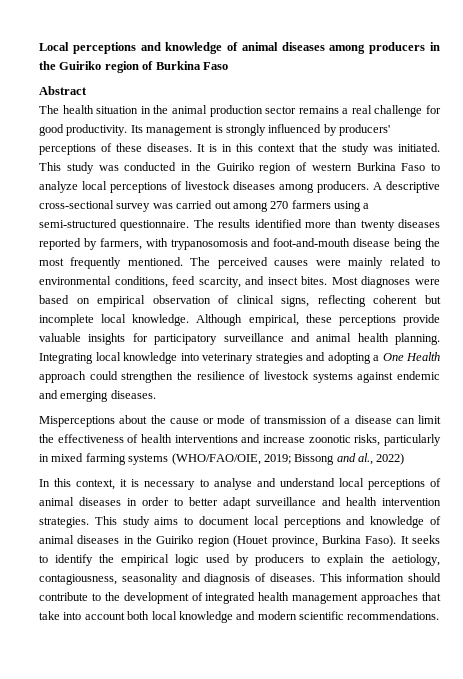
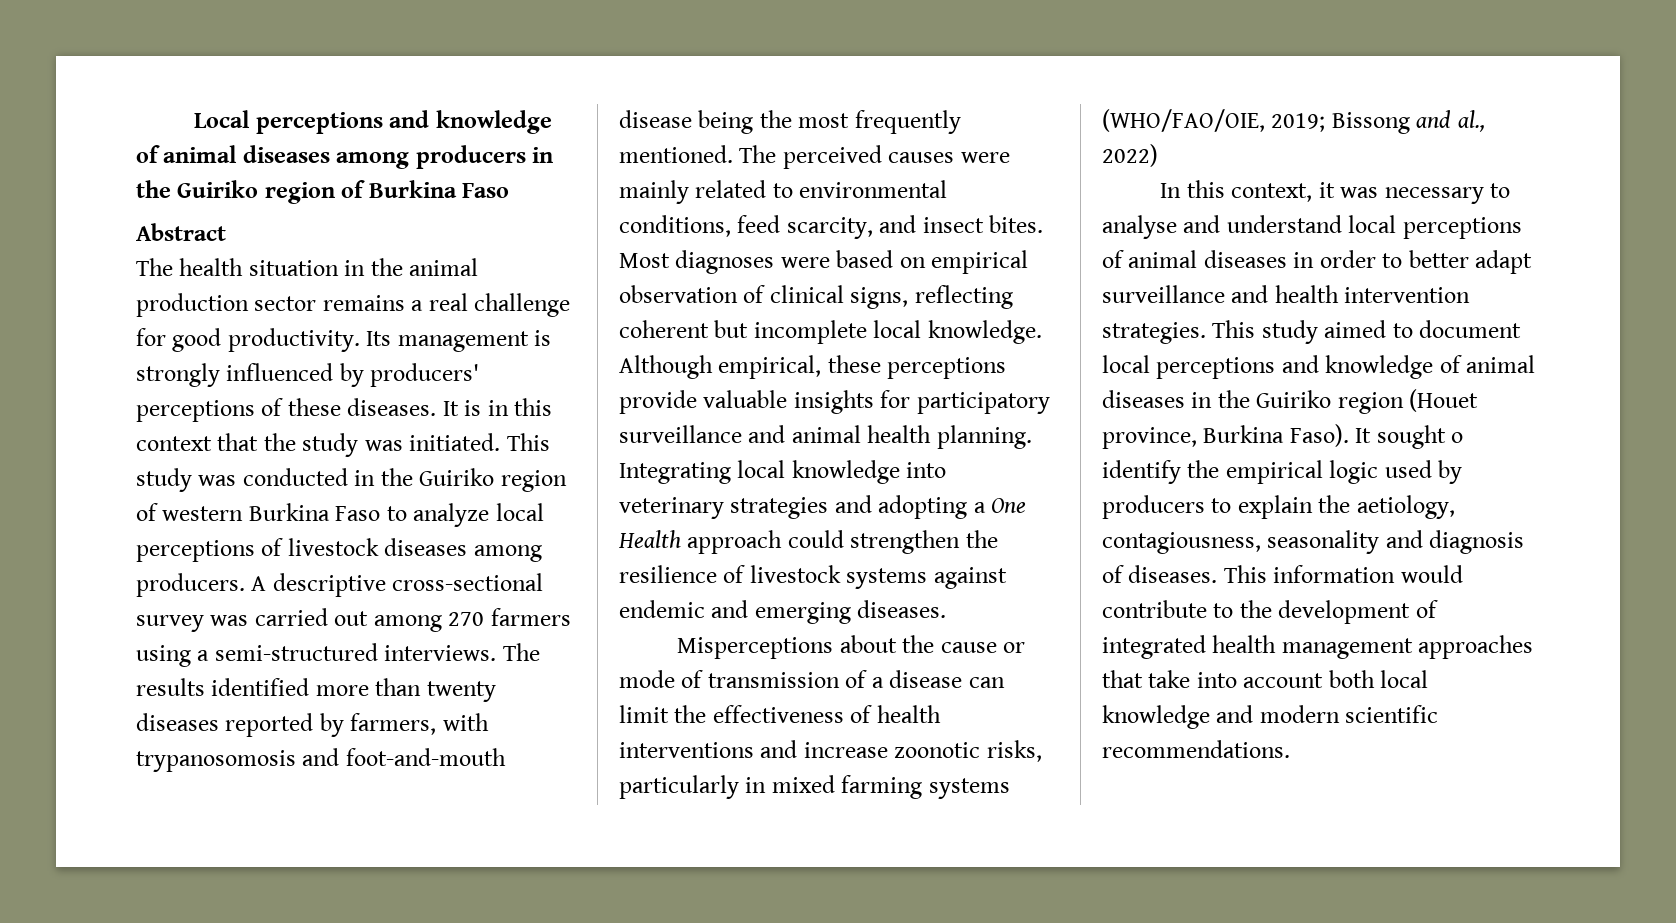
- A descriptive cross-sectional survey was carried out among 270 farmers using a semi-structured questionnaire.
+ A descriptive cross-sectional survey was carried out among 270 farmers using a semi-structured interviews.
- In this context, it is necessary to analyse and understand local perceptions of animal diseases in order to better adapt surveillance and health intervention strategies.
+ In this context, it was necessary to analyse and understand local perceptions of animal diseases in order to better adapt surveillance and health intervention strategies.
- This study aims to document local perceptions and knowledge of animal diseases in the Guiriko region (Houet province, Burkina Faso).
+ This study aimed to document local perceptions and knowledge of animal diseases in the Guiriko region (Houet province, Burkina Faso).
- It seeks to identify the empirical logic used by producers to explain the aetiology, contagiousness, seasonality and diagnosis of diseases.
+ It sought o identify the empirical logic used by producers to explain the aetiology, contagiousness, seasonality and diagnosis of diseases.
- This information should contribute to the development of integrated health management approaches that take into account both local knowledge and modern scientific recommendations.
+ This information would contribute to the development of integrated health management approaches that take into account both local knowledge and modern scientific recommendations.

